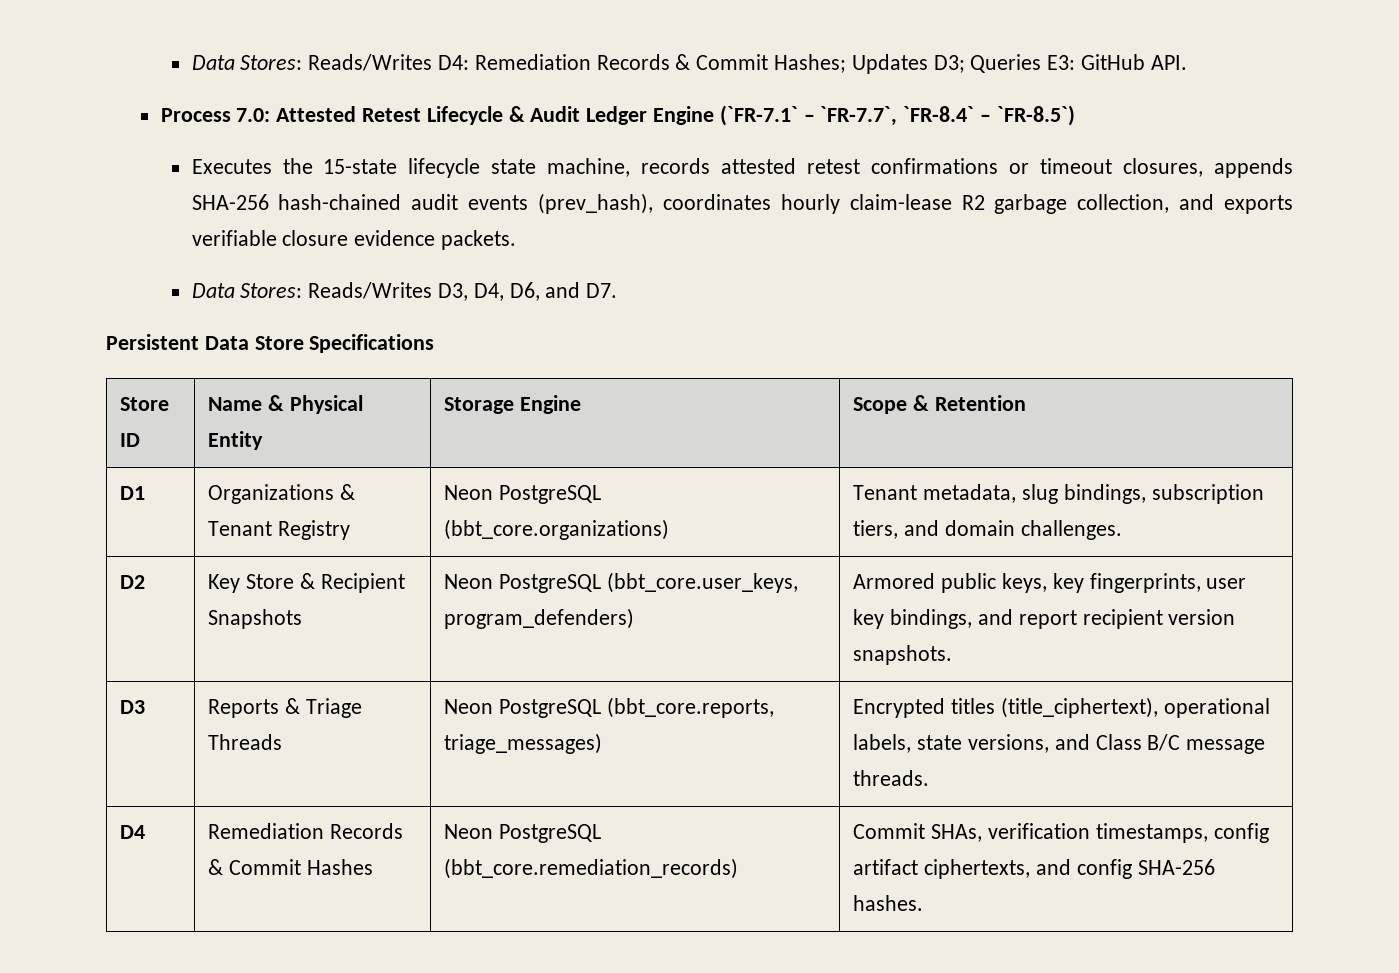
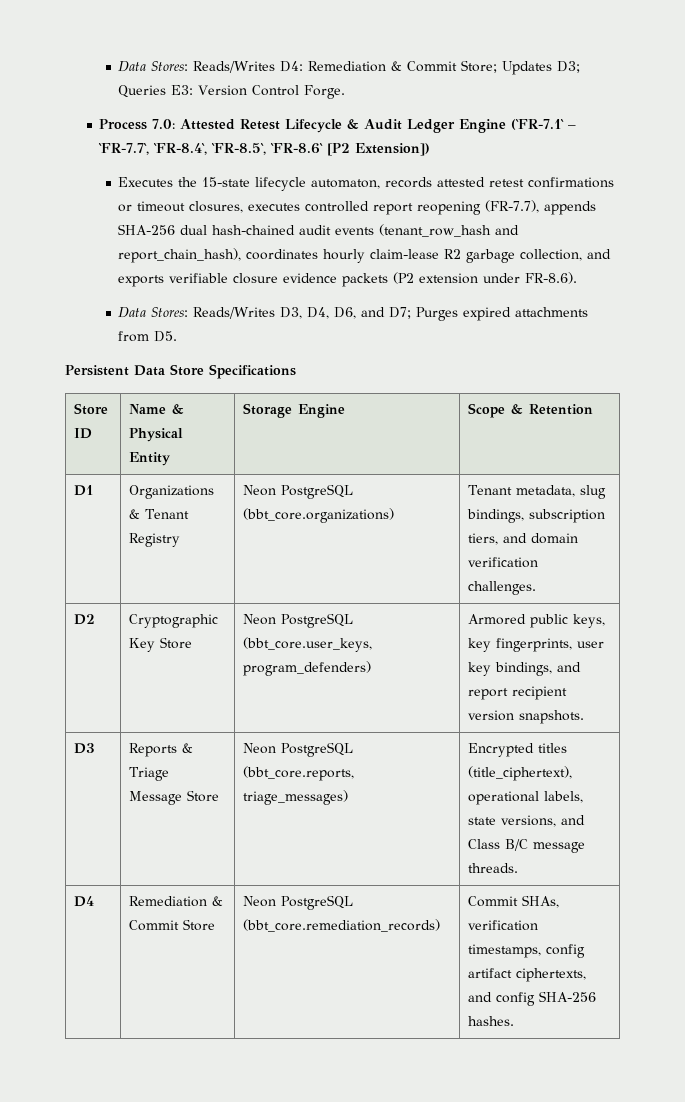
- Data Stores: Reads/Writes D4: Remediation Records & Commit Hashes; Updates D3; Queries E3: GitHub API.
+ Data Stores: Reads/Writes D4: Remediation & Commit Store; Updates D3; Queries E3: Version Control Forge.
- Process 7.0: Attested Retest Lifecycle & Audit Ledger Engine (`FR-7.1` – `FR-7.7`, `FR-8.4` – `FR-8.5`)
+ Process 7.0: Attested Retest Lifecycle & Audit Ledger Engine (`FR-7.1` – `FR-7.7`, `FR-8.4`, `FR-8.5`, `FR-8.6` [P2 Extension])
- Executes the 15-state lifecycle state machine, records attested retest confirmations or timeout closures, appends SHA-256 hash-chained audit events (prev_hash), coordinates hourly claim-lease R2 garbage collection, and exports verifiable closure evidence packets.
+ Executes the 15-state lifecycle automaton, records attested retest confirmations or timeout closures, executes controlled report reopening (FR-7.7), appends SHA-256 dual hash-chained audit events (tenant_row_hash and report_chain_hash), coordinates hourly claim-lease R2 garbage collection, and exports verifiable closure evidence packets (P2 extension under FR-8.6).
- Data Stores: Reads/Writes D3, D4, D6, and D7.
+ Data Stores: Reads/Writes D3, D4, D6, and D7; Purges expired attachments from D5.
- D1 | Organizations & Tenant Registry | Neon PostgreSQL (bbt_core.organizations) | Tenant metadata, slug bindings, subscription tiers, and domain challenges.
+ D1 | Organizations & Tenant Registry | Neon PostgreSQL (bbt_core.organizations) | Tenant metadata, slug bindings, subscription tiers, and domain verification challenges.
- D2 | Key Store & Recipient Snapshots | Neon PostgreSQL (bbt_core.user_keys, program_defenders) | Armored public keys, key fingerprints, user key bindings, and report recipient version snapshots.
+ D2 | Cryptographic Key Store | Neon PostgreSQL (bbt_core.user_keys, program_defenders) | Armored public keys, key fingerprints, user key bindings, and report recipient version snapshots.
- D3 | Reports & Triage Threads | Neon PostgreSQL (bbt_core.reports, triage_messages) | Encrypted titles (title_ciphertext), operational labels, state versions, and Class B/C message threads.
+ D3 | Reports & Triage Message Store | Neon PostgreSQL (bbt_core.reports, triage_messages) | Encrypted titles (title_ciphertext), operational labels, state versions, and Class B/C message threads.
- D4 | Remediation Records & Commit Hashes | Neon PostgreSQL (bbt_core.remediation_records) | Commit SHAs, verification timestamps, config artifact ciphertexts, and config SHA-256 hashes.
+ D4 | Remediation & Commit Store | Neon PostgreSQL (bbt_core.remediation_records) | Commit SHAs, verification timestamps, config artifact ciphertexts, and config SHA-256 hashes.

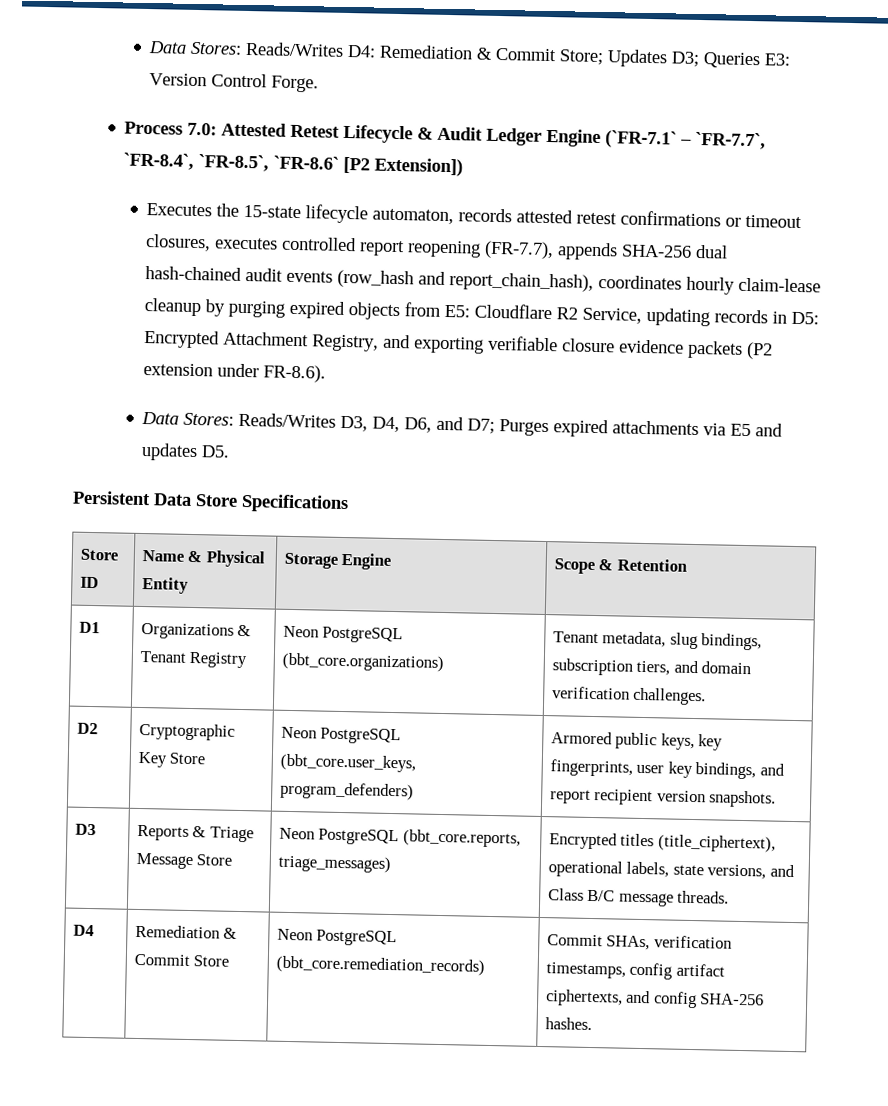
- Executes the 15-state lifecycle automaton, records attested retest confirmations or timeout closures, executes controlled report reopening (FR-7.7), appends SHA-256 dual hash-chained audit events (tenant_row_hash and report_chain_hash), coordinates hourly claim-lease R2 garbage collection, and exports verifiable closure evidence packets (P2 extension under FR-8.6).
+ Executes the 15-state lifecycle automaton, records attested retest confirmations or timeout closures, executes controlled report reopening (FR-7.7), appends SHA-256 dual hash-chained audit events (row_hash and report_chain_hash), coordinates hourly claim-lease cleanup by purging expired objects from E5: Cloudflare R2 Service, updating records in D5: Encrypted Attachment Registry, and exporting verifiable closure evidence packets (P2 extension under FR-8.6).
- Data Stores: Reads/Writes D3, D4, D6, and D7; Purges expired attachments from D5.
+ Data Stores: Reads/Writes D3, D4, D6, and D7; Purges expired attachments via E5 and updates D5.

